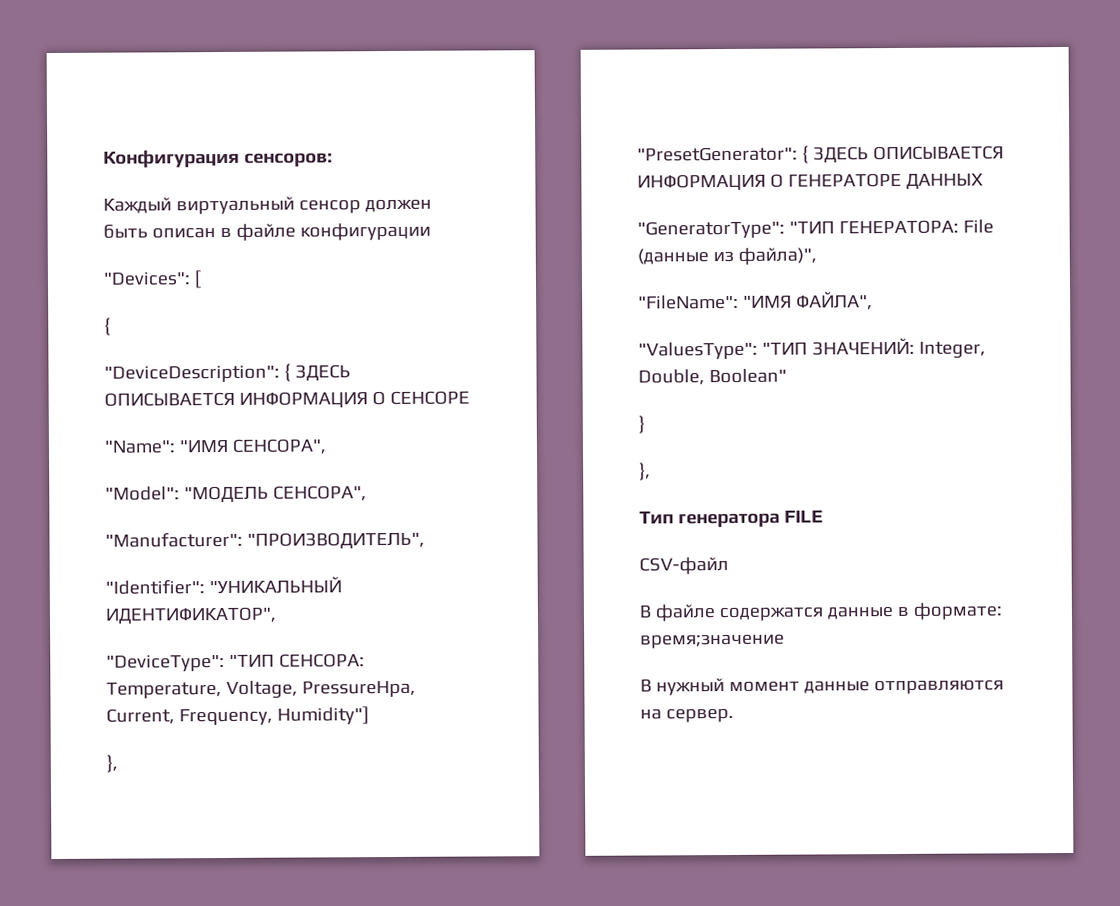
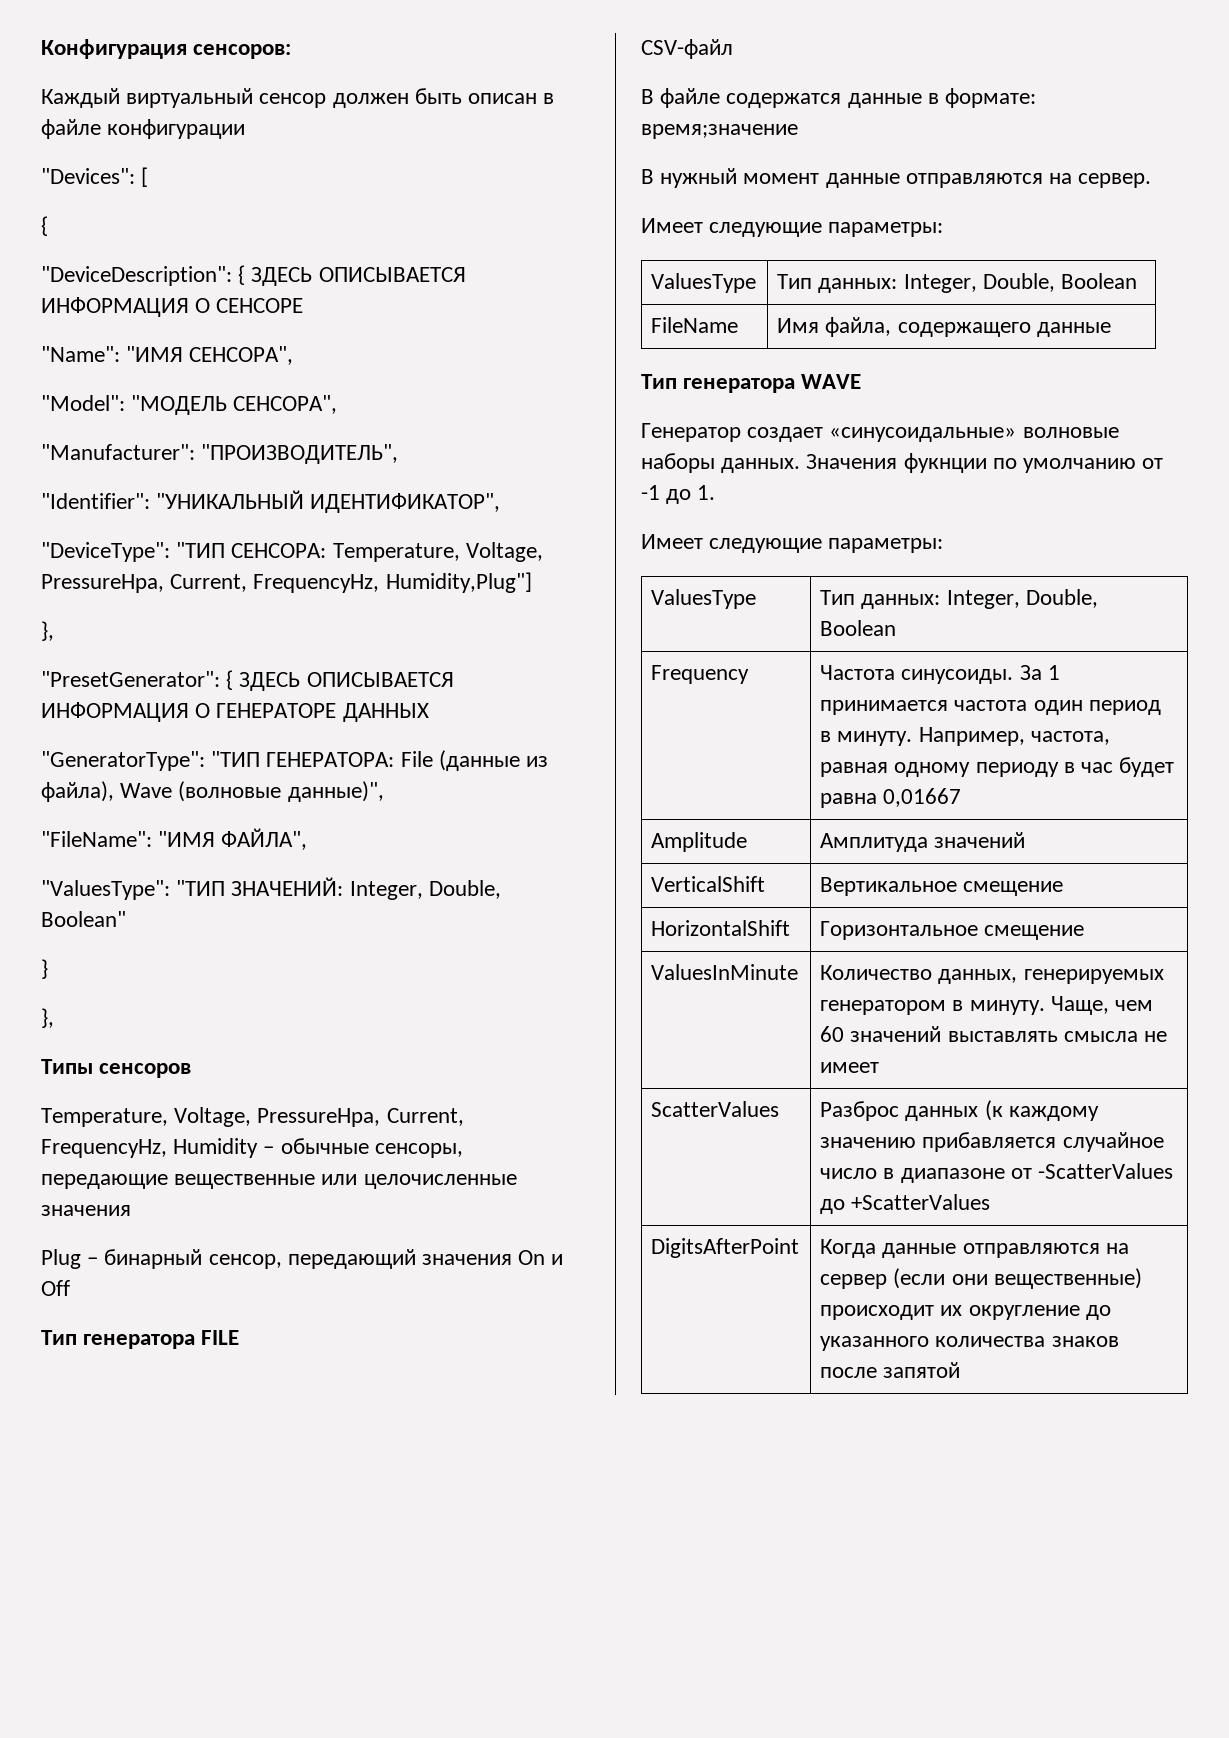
- "DeviceType": "ТИП СЕНСОРА: Temperature, Voltage, PressureHpa, Current, Frequency, Humidity"]
+ "DeviceType": "ТИП СЕНСОРА: Temperature, Voltage, PressureHpa, Current, FrequencyHz, Humidity,Plug"]
- "GeneratorType": "ТИП ГЕНЕРАТОРА: File (данные из файла)",
+ "GeneratorType": "ТИП ГЕНЕРАТОРА: File (данные из файла), Wave (волновые данные)",
+ Типы сенсоров
+ Temperature, Voltage, PressureHpa, Current, FrequencyHz, Humidity – обычные сенсоры, передающие вещественные или целочисленные значения
+ Plug – бинарный сенсор, передающий значения On и Off
  В нужный момент данные отправляются на сервер.
+ Имеет следующие параметры:
+ ValuesType | Тип данных: Integer, Double, Boolean
+ FileName | Имя файла, содержащего данные
+ Тип генератора WAVE
+ Генератор создает «синусоидальные» волновые наборы данных. Значения фукнции по умолчанию от -1 до 1.
+ Имеет следующие параметры:
+ ValuesType | Тип данных: Integer, Double, Boolean
+ Frequency | Частота синусоиды. За 1 принимается частота один период в минуту. Например, частота, равная одному периоду в час будет равна 0,01667
+ Amplitude | Амплитуда значений
+ VerticalShift | Вертикальное смещение
+ HorizontalShift | Горизонтальное смещение
+ ValuesInMinute | Количество данных, генерируемых генератором в минуту. Чаще, чем 60 значений выставлять смысла не имеет
+ ScatterValues | Разброс данных (к каждому значению прибавляется случайное число в диапазоне от -ScatterValues до +ScatterValues
+ DigitsAfterPoint | Когда данные отправляются на сервер (если они вещественные) происходит их округление до указанного количества знаков после запятой

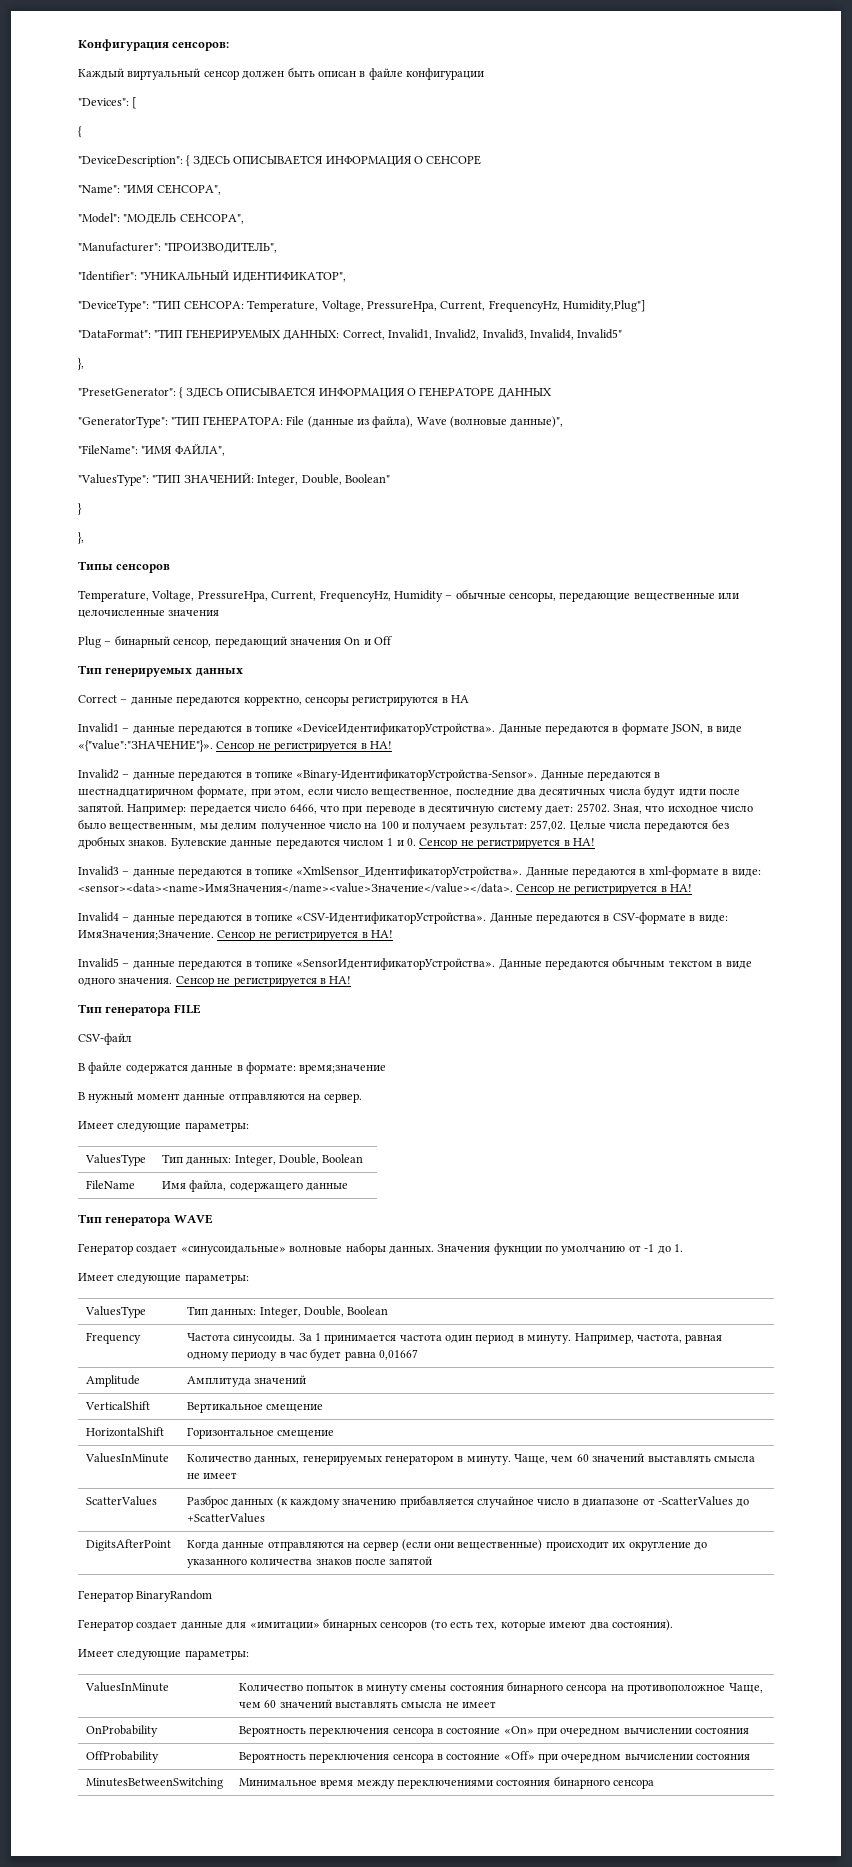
+ "DataFormat": "ТИП ГЕНЕРИРУЕМЫХ ДАННЫХ: Correct, Invalid1, Invalid2, Invalid3, Invalid4, Invalid5"
+ Тип генерируемых данных
+ Correct – данные передаются корректно, сенсоры регистрируются в HA
+ Invalid1 – данные передаются в топике «DeviceИдентификаторУстройства». Данные передаются в формате JSON, в виде «{"value":"ЗНАЧЕНИЕ"}». Сенсор не регистрируется в HA!
+ Invalid2 – данные передаются в топике «Binary-ИдентификаторУстройства-Sensor». Данные передаются в шестнадцатиричном формате, при этом, если число вещественное, последние два десятичных числа будут идти после запятой. Например: передается число 6466, что при переводе в десятичную систему дает: 25702. Зная, что исходное число было вещественным, мы делим полученное число на 100 и получаем результат: 257,02. Целые числа передаются без дробных знаков. Булевские данные передаются числом 1 и 0. Сенсор не регистрируется в HA!
+ Invalid3 – данные передаются в топике «XmlSensor_ИдентификаторУстройства». Данные передаются в xml-формате в виде: <sensor><data><name>ИмяЗначения</name><value>Значение</value></data>. Сенсор не регистрируется в HA!
+ Invalid4 – данные передаются в топике «CSV-ИдентификаторУстройства». Данные передаются в CSV-формате в виде: ИмяЗначения;Значение. Сенсор не регистрируется в HA!
+ Invalid5 – данные передаются в топике «SensorИдентификаторУстройства». Данные передаются обычным текстом в виде одного значения. Сенсор не регистрируется в HA!
+ Генератор BinaryRandom
+ Генератор создает данные для «имитации» бинарных сенсоров (то есть тех, которые имеют два состояния).
+ Имеет следующие параметры:
+ ValuesInMinute | Количество попыток в минуту смены состояния бинарного сенсора на противоположное Чаще, чем 60 значений выставлять смысла не имеет
+ OnProbability | Вероятность переключения сенсора в состояние «On» при очередном вычислении состояния
+ OffProbability | Вероятность переключения сенсора в состояние «Off» при очередном вычислении состояния
+ MinutesBetweenSwitching | Минимальное время между переключениями состояния бинарного сенсора

